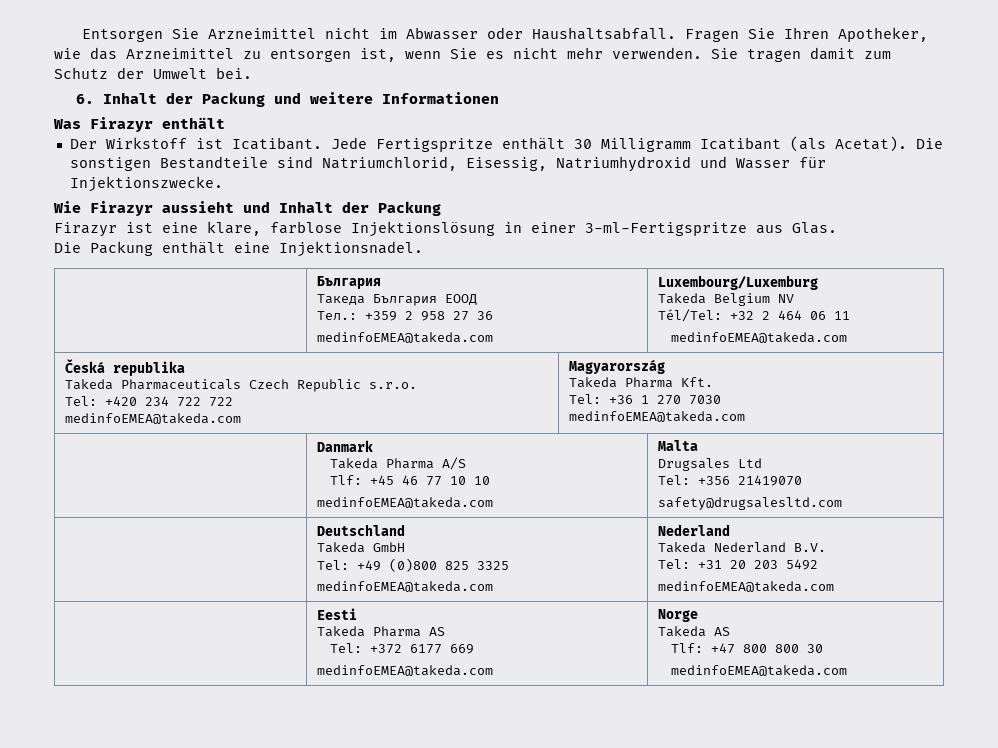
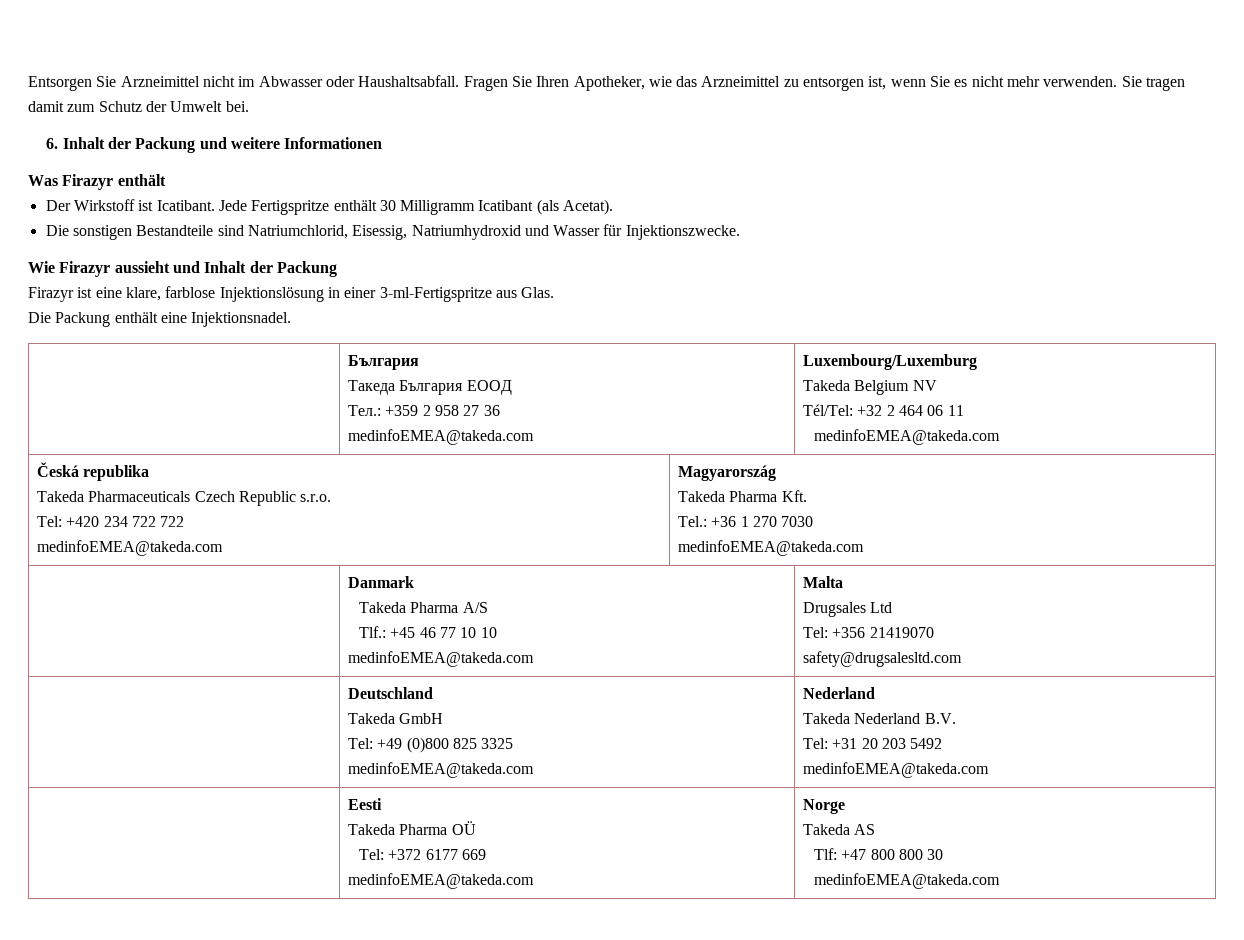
- Jede Fertigspritze enthält 30 Milligramm Icatibant (als Acetat). Die sonstigen Bestandteile sind Natriumchlorid, Eisessig, Natriumhydroxid und Wasser für Injektionszwecke.
+ Jede Fertigspritze enthält 30 Milligramm Icatibant (als Acetat).
+ Die sonstigen Bestandteile sind Natriumchlorid, Eisessig, Natriumhydroxid und Wasser für Injektionszwecke.
  Česká republika
  Takeda Pharmaceuticals Czech Republic s.r.o.
  Tel: +420 234 722 722
  medinfoEMEA@takeda.com | Magyarország
  Takeda Pharma Kft.
- Tel: +36 1 270 7030
+ Tel.: +36 1 270 7030
  | Danmark
  Takeda Pharma A/S
- Tlf: +45 46 77 10 10
+ Tlf.: +45 46 77 10 10
  | Eesti
- Takeda Pharma AS
+ Takeda Pharma OÜ

